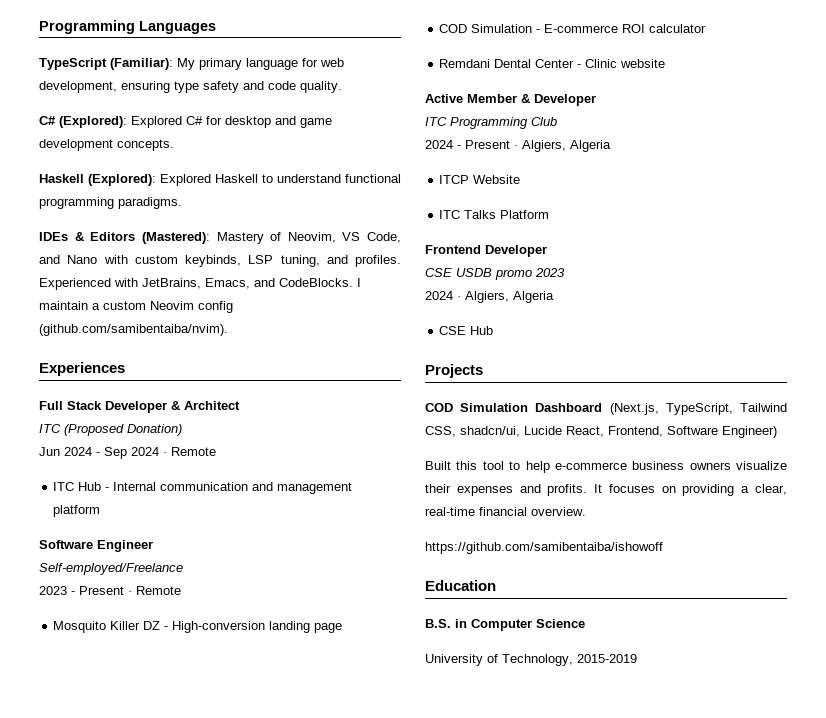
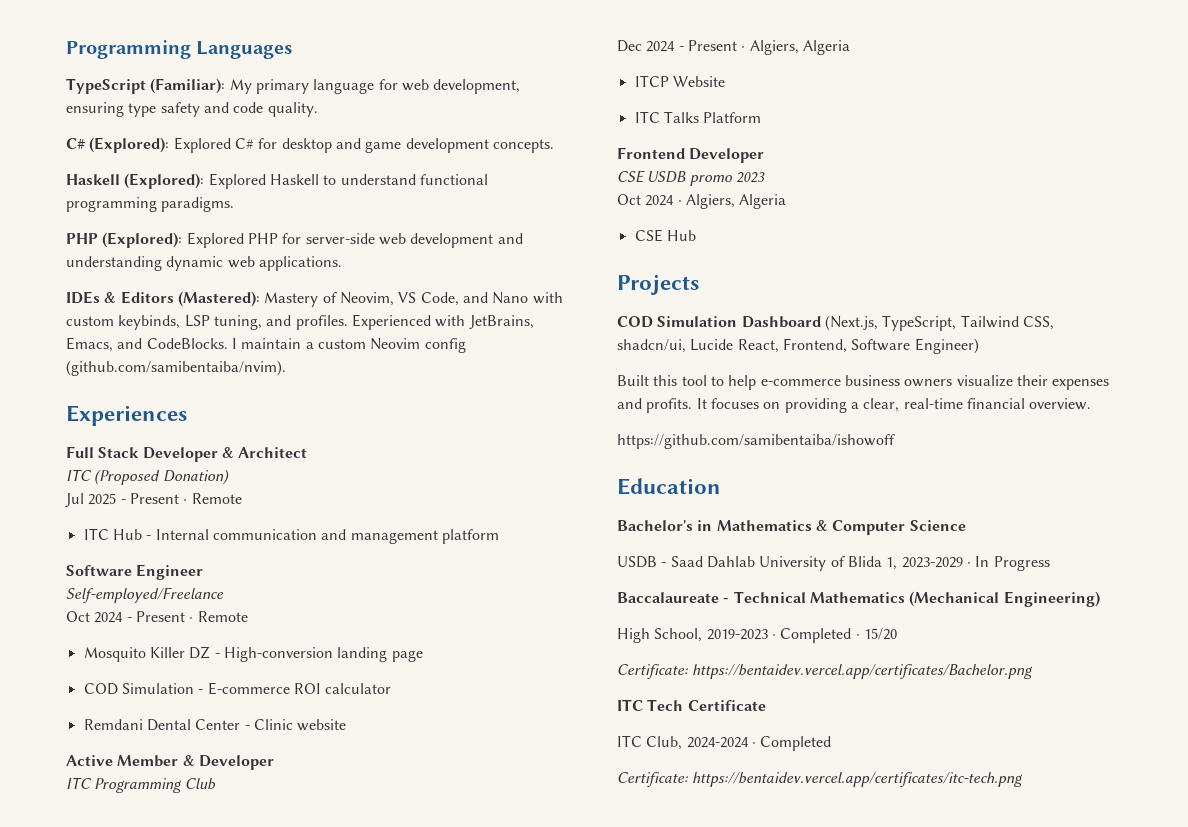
+ PHP (Explored): Explored PHP for server-side web development and understanding dynamic web applications.
- Jun 2024 - Sep 2024 · Remote
+ Jul 2025 - Present · Remote
- 2023 - Present · Remote
+ Oct 2024 - Present · Remote
- 2024 - Present · Algiers, Algeria
+ Dec 2024 - Present · Algiers, Algeria
- 2024 · Algiers, Algeria
+ Oct 2024 · Algiers, Algeria
- B.S. in Computer Science
- University of Technology, 2015-2019
+ Bachelor's in Mathematics & Computer Science
+ USDB - Saad Dahlab University of Blida 1, 2023-2029 · In Progress
+ Baccalaureate - Technical Mathematics (Mechanical Engineering)
+ High School, 2019-2023 · Completed · 15/20
+ Certificate: https://bentaidev.vercel.app/certificates/Bachelor.png
+ ITC Tech Certificate
+ ITC Club, 2024-2024 · Completed
+ Certificate: https://bentaidev.vercel.app/certificates/itc-tech.png

